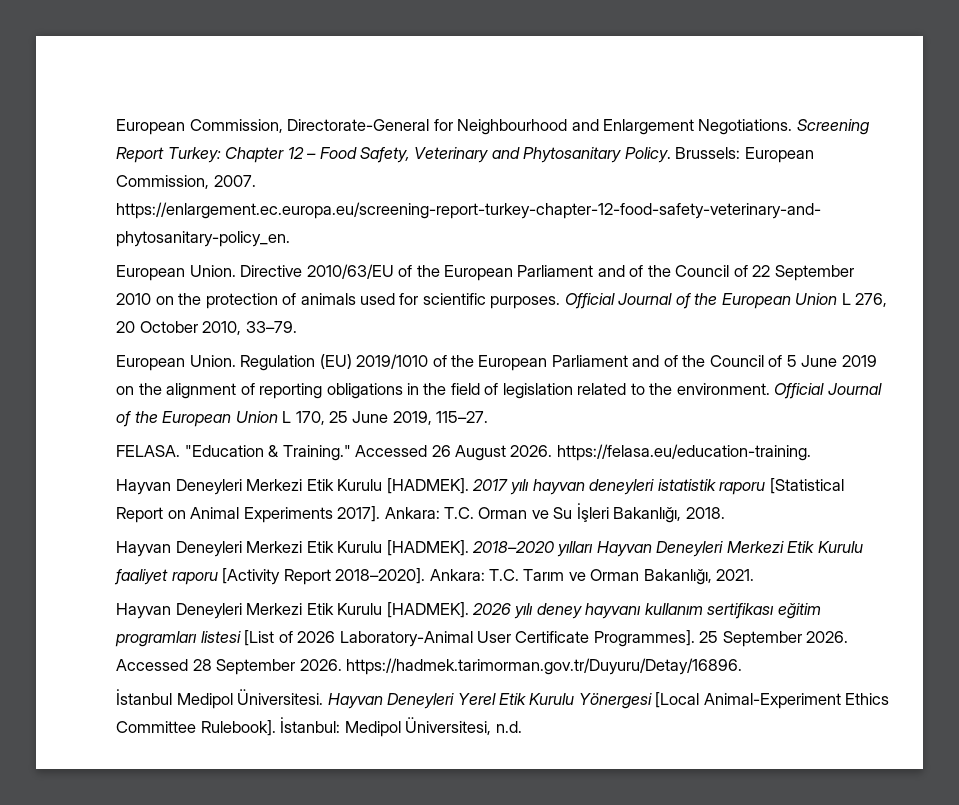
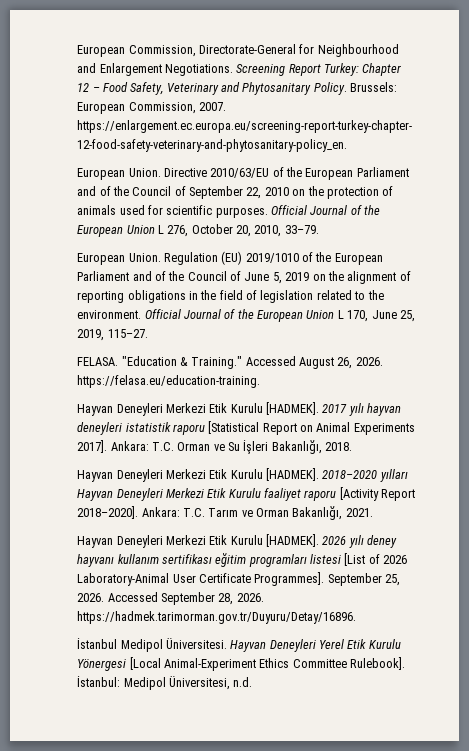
- Directive 2010/63/EU of the European Parliament and of the Council of 22 September 2010 on the protection of animals used for scientific purposes.
+ Directive 2010/63/EU of the European Parliament and of the Council of September 22, 2010 on the protection of animals used for scientific purposes.
- Official Journal of the European Union L 276, 20 October 2010, 33–79.
+ Official Journal of the European Union L 276, October 20, 2010, 33–79.
- Regulation (EU) 2019/1010 of the European Parliament and of the Council of 5 June 2019 on the alignment of reporting obligations in the field of legislation related to the environment.
+ Regulation (EU) 2019/1010 of the European Parliament and of the Council of June 5, 2019 on the alignment of reporting obligations in the field of legislation related to the environment.
- Official Journal of the European Union L 170, 25 June 2019, 115–27.
+ Official Journal of the European Union L 170, June 25, 2019, 115–27.
- Accessed 26 August 2026. https://felasa.eu/education-training.
+ Accessed August 26, 2026. https://felasa.eu/education-training.
- 25 September 2026. Accessed 28 September 2026. https://hadmek.tarimorman.gov.tr/Duyuru/Detay/16896.
+ September 25, 2026. Accessed September 28, 2026. https://hadmek.tarimorman.gov.tr/Duyuru/Detay/16896.

